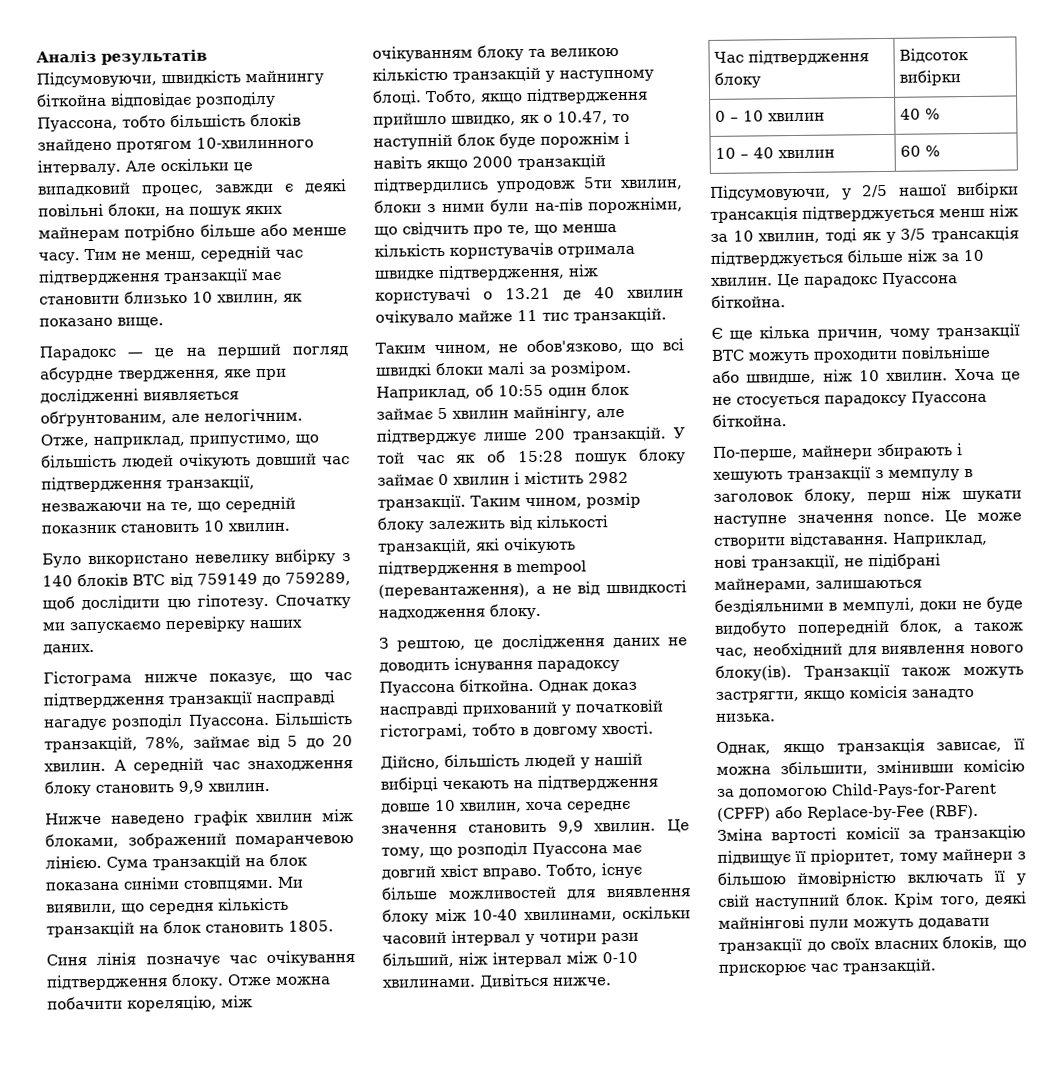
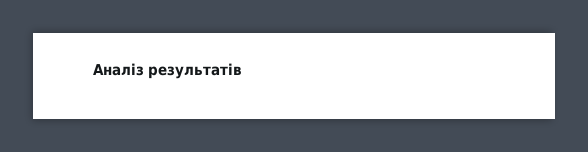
- Підсумовуючи, швидкість майнингу біткойна відповідає розподілу Пуассона, тобто більшість блоків знайдено протягом 10-хвилинного інтервалу. Але оскільки це випадковий процес, завжди є деякі повільні блоки, на пошук яких майнерам потрібно більше або менше часу. Тим не менш, середній час підтвердження транзакції має становити близько 10 хвилин, як показано вище.
- Парадокс — це на перший погляд абсурдне твердження, яке при дослідженні виявляється обґрунтованим, але нелогічним. Отже, наприклад, припустимо, що більшість людей очікують довший час підтвердження транзакції, незважаючи на те, що середній показник становить 10 хвилин.
- Було використано невелику вибірку з 140 блоків BTC від 759149 до 759289, щоб дослідити цю гіпотезу. Спочатку ми запускаємо перевірку наших даних.
- Гістограма нижче показує, що час підтвердження транзакції насправді нагадує розподіл Пуассона. Більшість транзакцій, 78%, займає від 5 до 20 хвилин. А середній час знаходження блоку становить 9,9 хвилин.
- Нижче наведено графік хвилин між блоками, зображений помаранчевою лінією. Сума транзакцій на блок показана синіми стовпцями. Ми виявили, що середня кількість транзакцій на блок становить 1805.
- Синя лінія позначує час очікування підтвердження блоку. Отже можна побачити кореляцію, між очікуванням блоку та великою кількістю транзакцій у наступному блоці. Тобто, якщо підтвердження прийшло швидко, як о 10.47, то наступній блок буде порожнім і навіть якщо 2000 транзакцій підтвердились упродовж 5ти хвилин, блоки з ними були на-пів порожніми, що свідчить про те, що менша кількість користувачів отримала швидке підтвердження, ніж користувачі о 13.21 де 40 хвилин очікувало майже 11 тис транзакцій.
- Таким чином, не обов'язково, що всі швидкі блоки малі за розміром. Наприклад, об 10:55 один блок займає 5 хвилин майнінгу, але підтверджує лише 200 транзакцій. У той час як об 15:28 пошук блоку займає 0 хвилин і містить 2982 транзакції. Таким чином, розмір блоку залежить від кількості транзакцій, які очікують підтвердження в mempool (перевантаження), а не від швидкості надходження блоку.
- З рештою, це дослідження даних не доводить існування парадоксу Пуассона біткойна. Однак доказ насправді прихований у початковій гістограмі, тобто в довгому хвості.
- Дійсно, більшість людей у нашій вибірці чекають на підтвердження довше 10 хвилин, хоча середнє значення становить 9,9 хвилин. Це тому, що розподіл Пуассона має довгий хвіст вправо. Тобто, існує більше можливостей для виявлення блоку між 10-40 хвилинами, оскільки часовий інтервал у чотири рази більший, ніж інтервал між 0-10 хвилинами. Дивіться нижче.
- Час підтвердження блоку | Відсоток вибірки
- 0 – 10 хвилин | 40 %
- 10 – 40 хвилин | 60 %
- Підсумовуючи, у 2/5 нашої вибірки трансакція підтверджується менш ніж за 10 хвилин, тоді як у 3/5 трансакція підтверджується більше ніж за 10 хвилин. Це парадокс Пуассона біткойна.
- Є ще кілька причин, чому транзакції BTC можуть проходити повільніше або швидше, ніж 10 хвилин. Хоча це не стосується парадоксу Пуассона біткойна.
- По-перше, майнери збирають і хешують транзакції з мемпулу в заголовок блоку, перш ніж шукати наступне значення nonce. Це може створити відставання. Наприклад, нові транзакції, не підібрані майнерами, залишаються бездіяльними в мемпулі, доки не буде видобуто попередній блок, а також час, необхідний для виявлення нового блоку(ів). Транзакції також можуть застрягти, якщо комісія занадто низька.
- Однак, якщо транзакція зависає, її можна збільшити, змінивши комісію за допомогою Child-Pays-for-Parent (CPFP) або Replace-by-Fee (RBF). Зміна вартості комісії за транзакцію підвищує її пріоритет, тому майнери з більшою ймовірністю включать її у свій наступний блок. Крім того, деякі майнінгові пули можуть додавати транзакції до своїх власних блоків, що прискорює час транзакцій.

